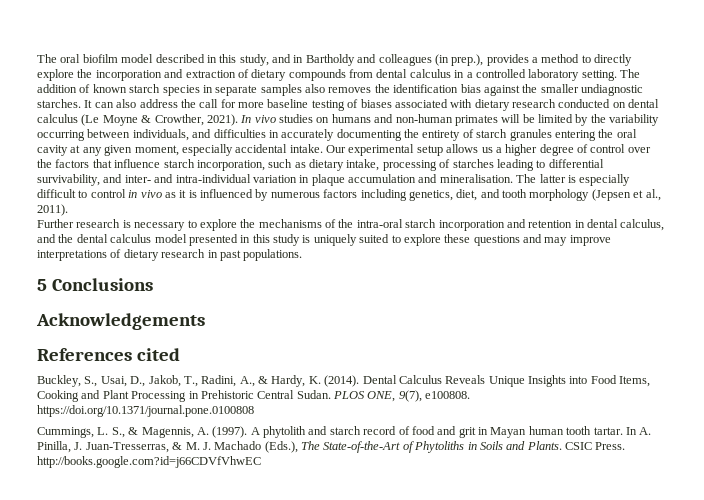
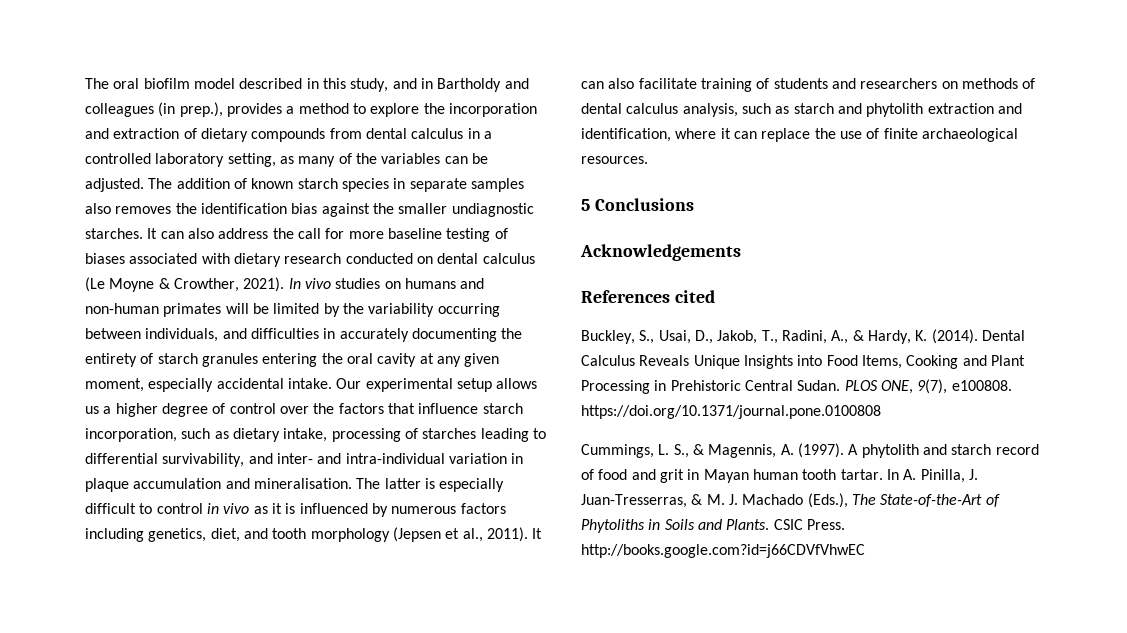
- The oral biofilm model described in this study, and in Bartholdy and colleagues (in prep.), provides a method to directly explore the incorporation and extraction of dietary compounds from dental calculus in a controlled laboratory setting.
+ The oral biofilm model described in this study, and in Bartholdy and colleagues (in prep.), provides a method to explore the incorporation and extraction of dietary compounds from dental calculus in a controlled laboratory setting, as many of the variables can be adjusted.
- The latter is especially difficult to control in vivo as it is influenced by numerous factors including genetics, diet, and tooth morphology (Jepsen et al., 2011).
- Further research is necessary to explore the mechanisms of the intra-oral starch incorporation and retention in dental calculus, and the dental calculus model presented in this study is uniquely suited to explore these questions and may improve interpretations of dietary research in past populations.
+ The latter is especially difficult to control in vivo as it is influenced by numerous factors including genetics, diet, and tooth morphology (Jepsen et al., 2011). It can also facilitate training of students and researchers on methods of dental calculus analysis, such as starch and phytolith extraction and identification, where it can replace the use of finite archaeological resources.

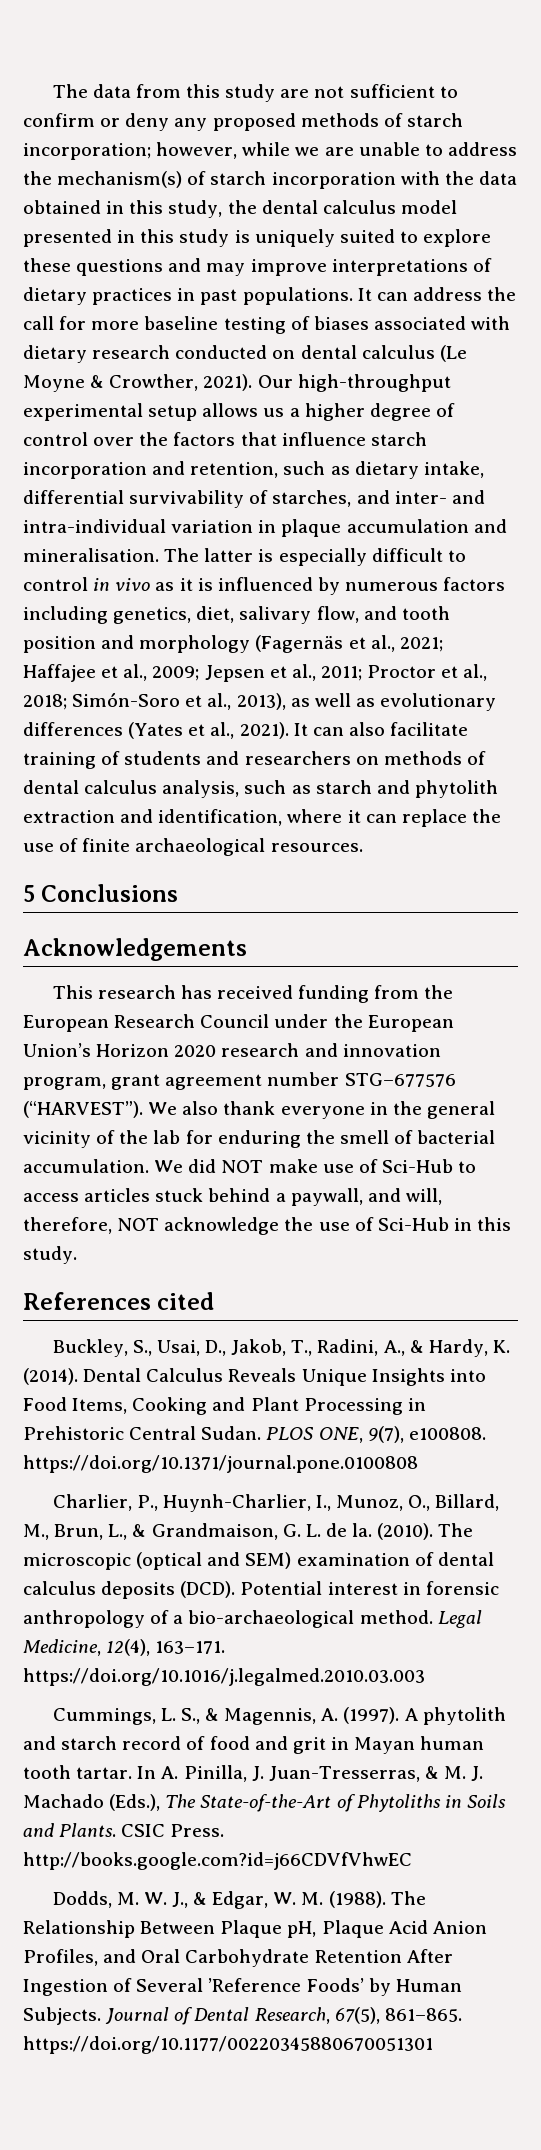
- The oral biofilm model described in this study, and in Bartholdy and colleagues (in prep.), provides a method to explore the incorporation and extraction of dietary compounds from dental calculus in a controlled laboratory setting, as many of the variables can be adjusted. The addition of known starch species in separate samples also removes the identification bias against the smaller undiagnostic starches. It can also address the call for more baseline testing of biases associated with dietary research conducted on dental calculus (Le Moyne & Crowther, 2021).
+ The data from this study are not sufficient to confirm or deny any proposed methods of starch incorporation; however, while we are unable to address the mechanism(s) of starch incorporation with the data obtained in this study, the dental calculus model presented in this study is uniquely suited to explore these questions and may improve interpretations of dietary practices in past populations. It can address the call for more baseline testing of biases associated with dietary research conducted on dental calculus (Le Moyne & Crowther, 2021).
- In vivo studies on humans and non-human primates will be limited by the variability occurring between individuals, and difficulties in accurately documenting the entirety of starch granules entering the oral cavity at any given moment, especially accidental intake. Our experimental setup allows us a higher degree of control over the factors that influence starch incorporation, such as dietary intake, processing of starches leading to differential survivability, and inter- and intra-individual variation in plaque accumulation and mineralisation.
+ Our high-throughput experimental setup allows us a higher degree of control over the factors that influence starch incorporation and retention, such as dietary intake, differential survivability of starches, and inter- and intra-individual variation in plaque accumulation and mineralisation.
- The latter is especially difficult to control in vivo as it is influenced by numerous factors including genetics, diet, and tooth morphology (Jepsen et al., 2011).
+ The latter is especially difficult to control in vivo as it is influenced by numerous factors including genetics, diet, salivary flow, and tooth position and morphology (Fagernäs et al., 2021; Haffajee et al., 2009; Jepsen et al., 2011; Proctor et al., 2018; Simón-Soro et al., 2013), as well as evolutionary differences (Yates et al., 2021).
+ This research has received funding from the European Research Council under the European Union’s Horizon 2020 research and innovation program, grant agreement number STG–677576 (“HARVEST”). We also thank everyone in the general vicinity of the lab for enduring the smell of bacterial accumulation. We did NOT make use of Sci-Hub to access articles stuck behind a paywall, and will, therefore, NOT acknowledge the use of Sci-Hub in this study.
+ Charlier, P., Huynh-Charlier, I., Munoz, O., Billard, M., Brun, L., & Grandmaison, G. L. de la. (2010). The microscopic (optical and SEM) examination of dental calculus deposits (DCD). Potential interest in forensic anthropology of a bio-archaeological method. Legal Medicine, 12(4), 163–171. https://doi.org/10.1016/j.legalmed.2010.03.003
+ Dodds, M. W. J., & Edgar, W. M. (1988). The Relationship Between Plaque pH, Plaque Acid Anion Profiles, and Oral Carbohydrate Retention After Ingestion of Several ’Reference Foods’ by Human Subjects. Journal of Dental Research, 67(5), 861–865. https://doi.org/10.1177/00220345880670051301

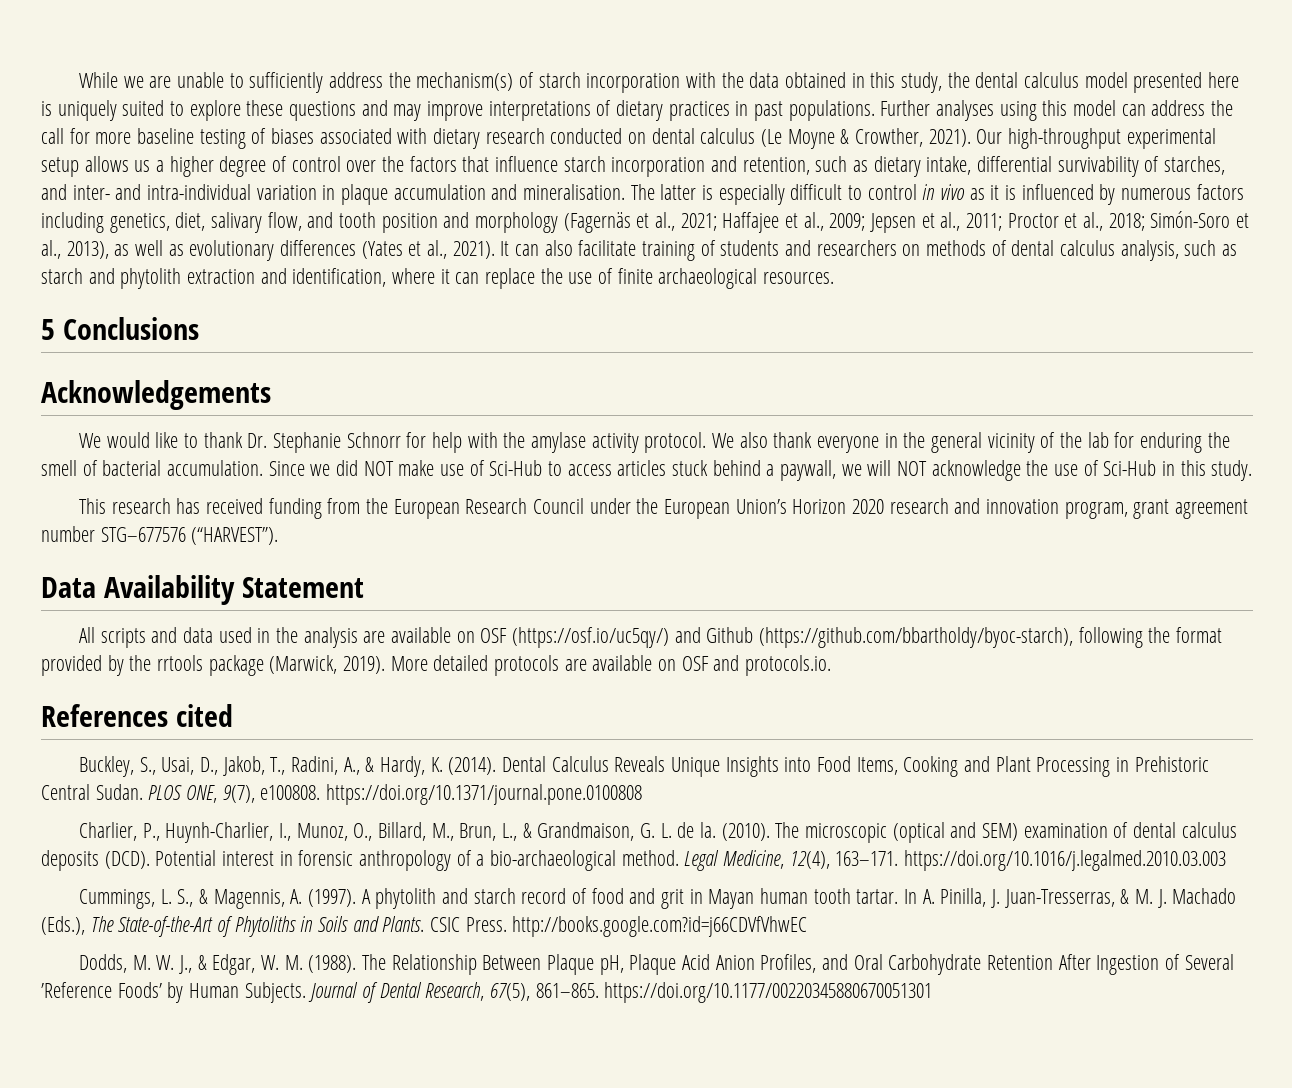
- The data from this study are not sufficient to confirm or deny any proposed methods of starch incorporation; however, while we are unable to address the mechanism(s) of starch incorporation with the data obtained in this study, the dental calculus model presented in this study is uniquely suited to explore these questions and may improve interpretations of dietary practices in past populations.
+ While we are unable to sufficiently address the mechanism(s) of starch incorporation with the data obtained in this study, the dental calculus model presented here is uniquely suited to explore these questions and may improve interpretations of dietary practices in past populations.
- It can address the call for more baseline testing of biases associated with dietary research conducted on dental calculus (Le Moyne & Crowther, 2021).
+ Further analyses using this model can address the call for more baseline testing of biases associated with dietary research conducted on dental calculus (Le Moyne & Crowther, 2021).
+ We would like to thank Dr. Stephanie Schnorr for help with the amylase activity protocol. We also thank everyone in the general vicinity of the lab for enduring the smell of bacterial accumulation. Since we did NOT make use of Sci-Hub to access articles stuck behind a paywall, we will NOT acknowledge the use of Sci-Hub in this study.
- This research has received funding from the European Research Council under the European Union’s Horizon 2020 research and innovation program, grant agreement number STG–677576 (“HARVEST”). We also thank everyone in the general vicinity of the lab for enduring the smell of bacterial accumulation. We did NOT make use of Sci-Hub to access articles stuck behind a paywall, and will, therefore, NOT acknowledge the use of Sci-Hub in this study.
+ This research has received funding from the European Research Council under the European Union’s Horizon 2020 research and innovation program, grant agreement number STG–677576 (“HARVEST”).
+ Data Availability Statement
+ All scripts and data used in the analysis are available on OSF (https://osf.io/uc5qy/) and Github (https://github.com/bbartholdy/byoc-starch), following the format provided by the rrtools package (Marwick, 2019). More detailed protocols are available on OSF and protocols.io.

